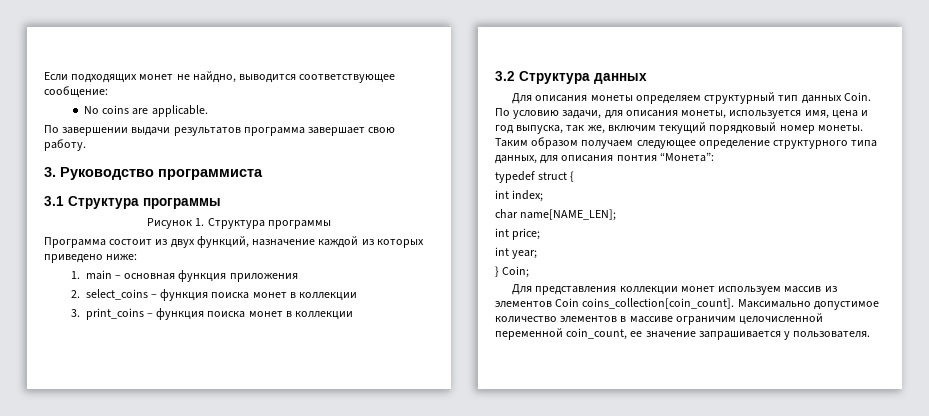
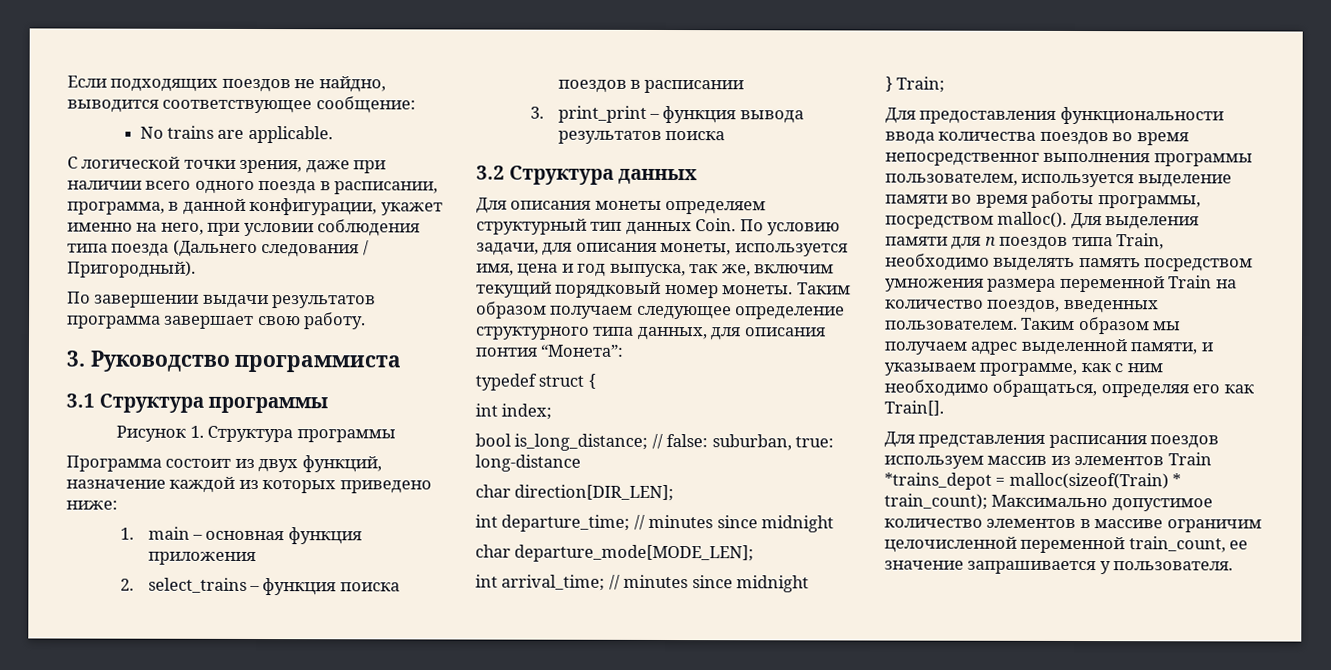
- Если подходящих монет не найдно, выводится соответствующее сообщение:
+ Если подходящих поездов не найдно, выводится соответствующее сообщение:
- No coins are applicable.
+ No trains are applicable.
+ С логической точки зрения, даже при наличии всего одного поезда в расписании, программа, в данной конфигурации, укажет именно на него, при условии соблюдения типа поезда (Дальнего следования / Пригородный).
- 2. select_coins – функция поиска монет в коллекции
- 3. print_coins – функция поиска монет в коллекции
+ 2. select_trains – функция поиска поездов в расписании
+ 3. print_print – функция вывода результатов поиска
- char name[NAME_LEN];
- int price;
- int year;
- } Coin;
+ bool is_long_distance; // false: suburban, true: long-distance
+ char direction[DIR_LEN];
+ int departure_time; // minutes since midnight
+ char departure_mode[MODE_LEN];
+ int arrival_time; // minutes since midnight
+ } Train;
+ Для предоставления функциональности ввода количества поездов во время непосредственног выполнения программы пользователем, используется выделение памяти во время работы программы, посредством malloc(). Для выделения памяти для n поездов типа Train, необходимо выделять память посредством умножения размера переменной Train на количество поездов, введенных пользователем. Таким образом мы получаем адрес выделенной памяти, и указываем программе, как с ним необходимо обращаться, определяя его как Train[].
- Для представления коллекции монет используем массив из элементов Coin coins_collection[coin_count]. Максимально допустимое количество элементов в массиве ограничим целочисленной переменной coin_count, ее значение запрашивается у пользователя.
+ Для представления расписания поездов используем массив из элементов Train *trains_depot = malloc(sizeof(Train) * train_count); Максимально допустимое количество элементов в массиве ограничим целочисленной переменной train_count, ее значение запрашивается у пользователя.

